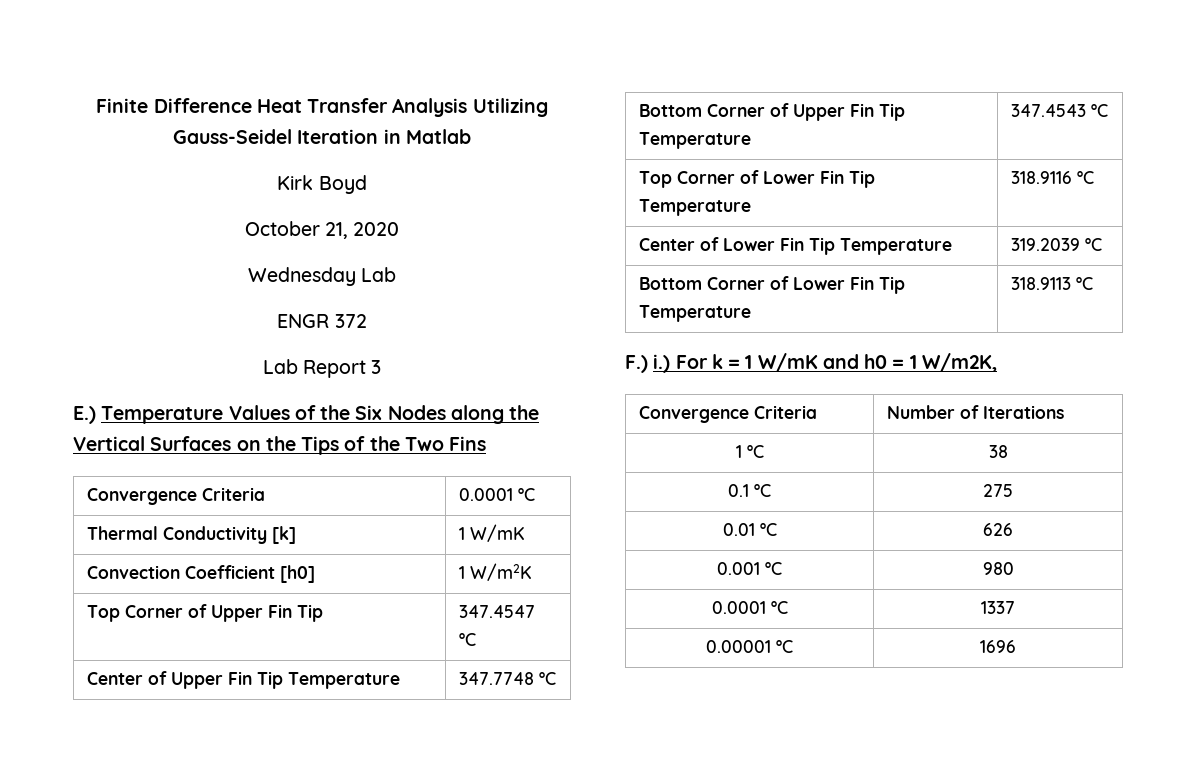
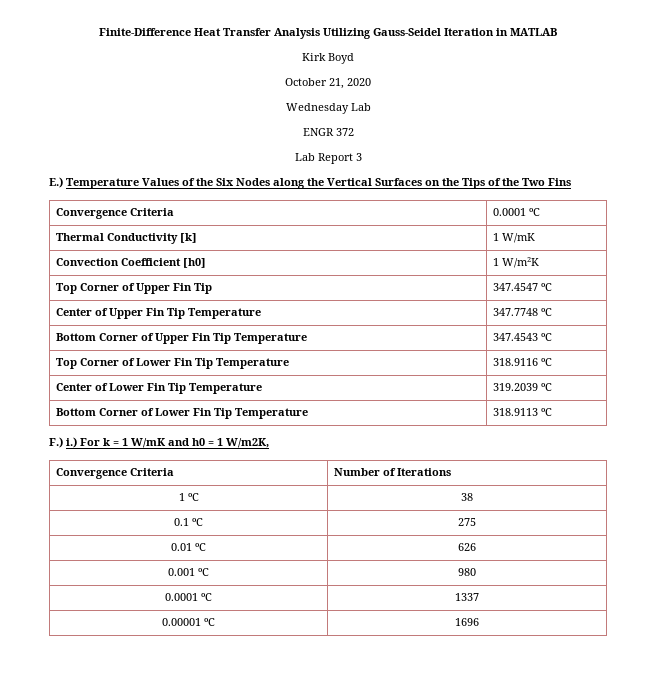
- Finite Difference Heat Transfer Analysis Utilizing Gauss-Seidel Iteration in Matlab
+ Finite-Difference Heat Transfer Analysis Utilizing Gauss-Seidel Iteration in MATLAB

